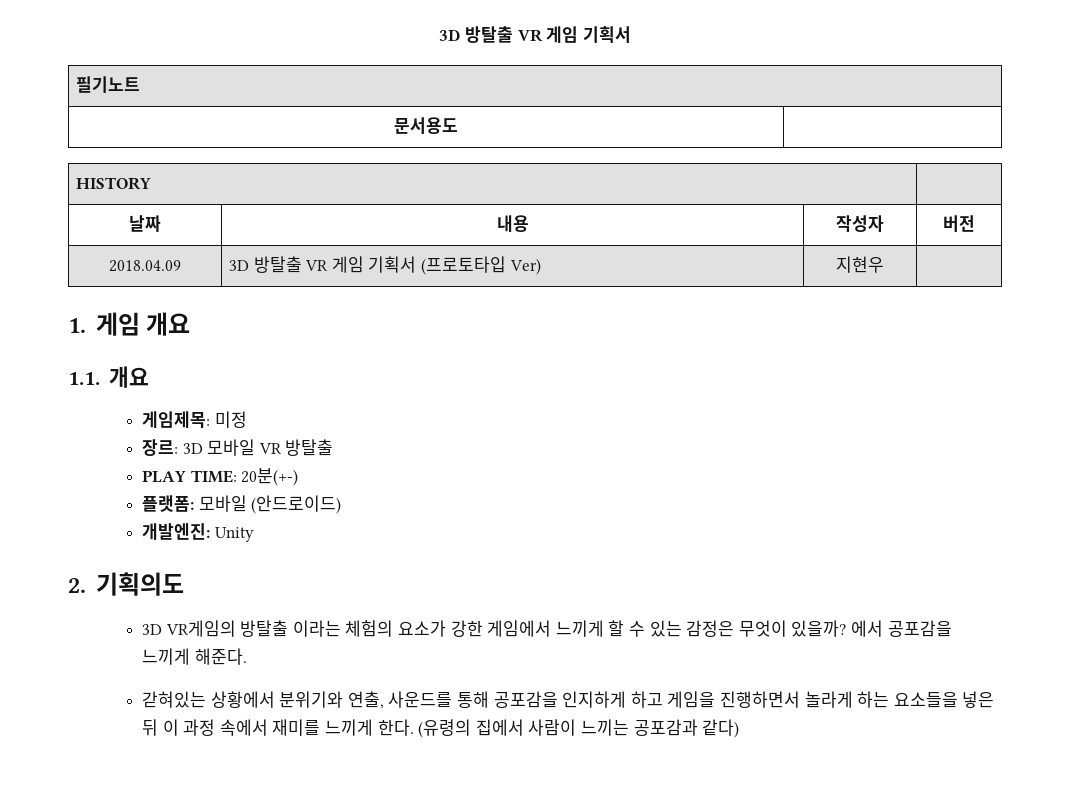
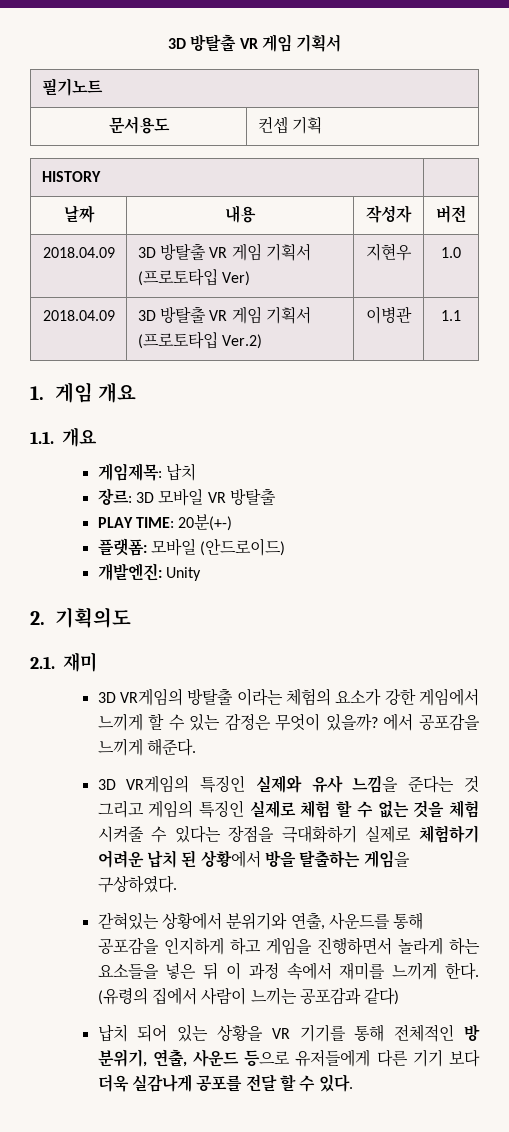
- 문서용도 |
+ 문서용도 | 컨셉 기획
- 2018.04.09 | 3D 방탈출 VR 게임 기획서 (프로토타입 Ver) | 지현우 |
+ 2018.04.09 | 3D 방탈출 VR 게임 기획서 (프로토타입 Ver) | 지현우 | 1.0
+ 2018.04.09 | 3D 방탈출 VR 게임 기획서 (프로토타입 Ver.2) | 이병관 | 1.1
- 게임제목: 미정
+ 게임제목: 납치
+ 2.1. 재미
+ 3D VR게임의 특징인 실제와 유사 느낌을 준다는 것 그리고 게임의 특징인 실제로 체험 할 수 없는 것을 체험 시켜줄 수 있다는 장점을 극대화하기 실제로 체험하기 어려운 납치 된 상황에서 방을 탈출하는 게임을 구상하였다.
+ 납치 되어 있는 상황을 VR 기기를 통해 전체적인 방 분위기, 연출, 사운드 등으로 유저들에게 다른 기기 보다 더욱 실감나게 공포를 전달 할 수 있다.

